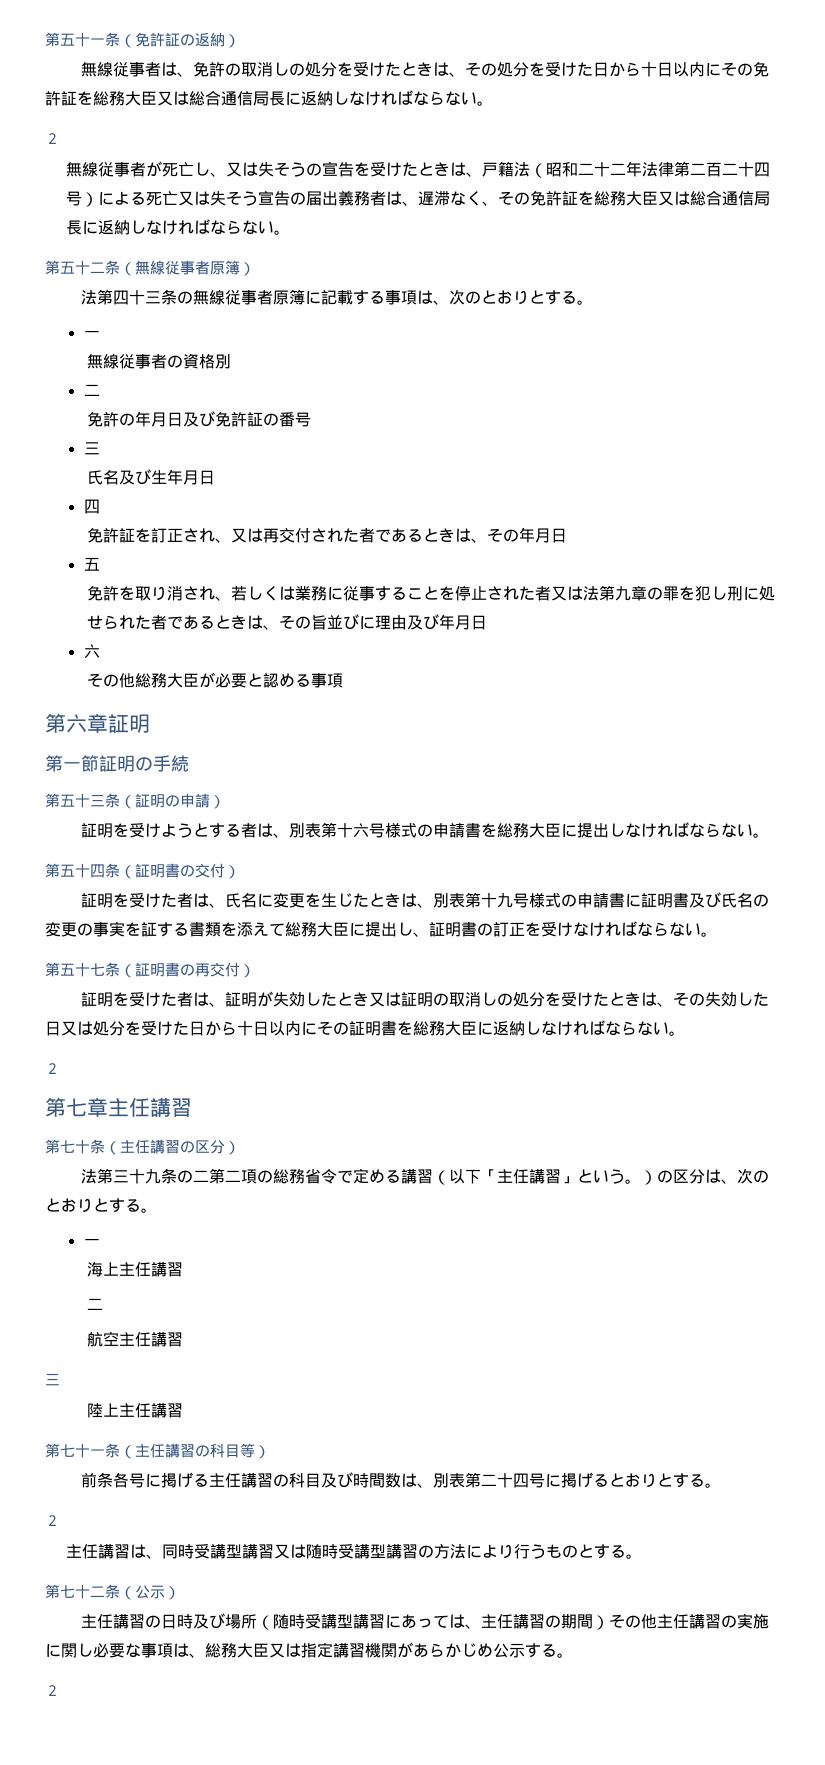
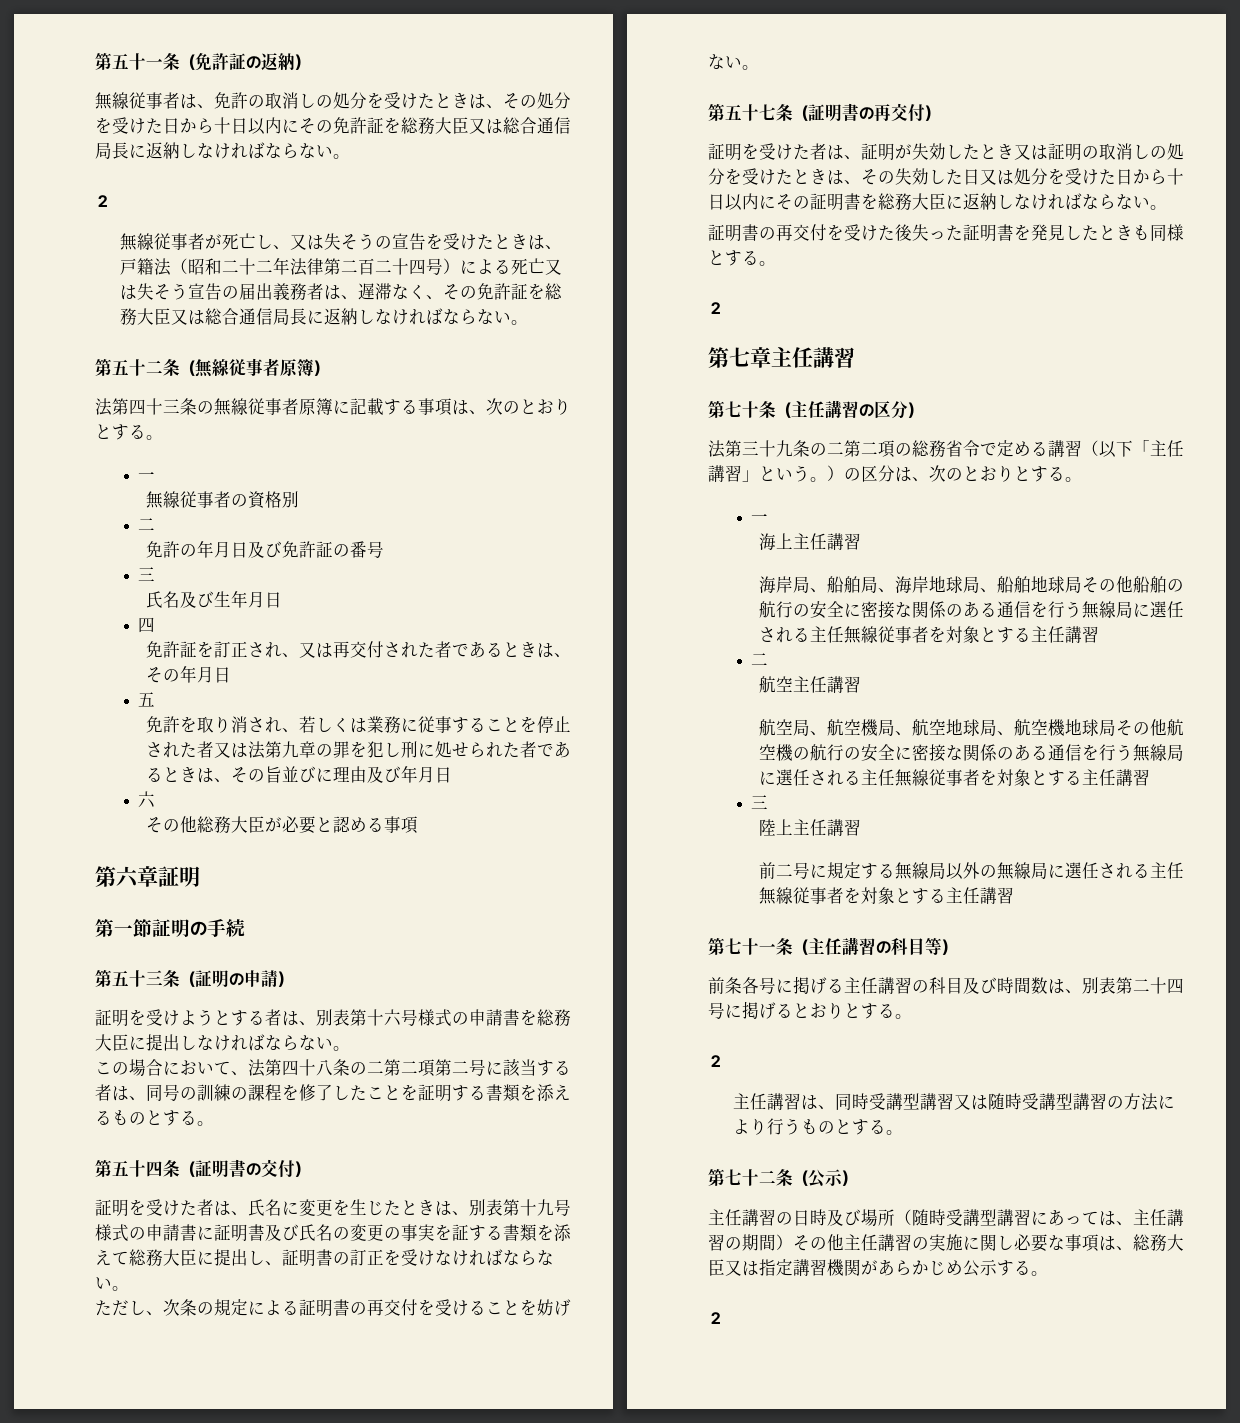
+ この場合において、法第四十八条の二第二項第二号に該当する者は、同号の訓練の課程を修了したことを証明する書類を添えるものとする。
+ ただし、次条の規定による証明書の再交付を受けることを妨げない。
+ 証明書の再交付を受けた後失った証明書を発見したときも同様とする。
  海上主任講習
+ 海岸局、船舶局、海岸地球局、船舶地球局その他船舶の航行の安全に密接な関係のある通信を行う無線局に選任される主任無線従事者を対象とする主任講習
  二
  航空主任講習
+ 航空局、航空機局、航空地球局、航空機地球局その他航空機の航行の安全に密接な関係のある通信を行う無線局に選任される主任無線従事者を対象とする主任講習
  三
  陸上主任講習
+ 前二号に規定する無線局以外の無線局に選任される主任無線従事者を対象とする主任講習

